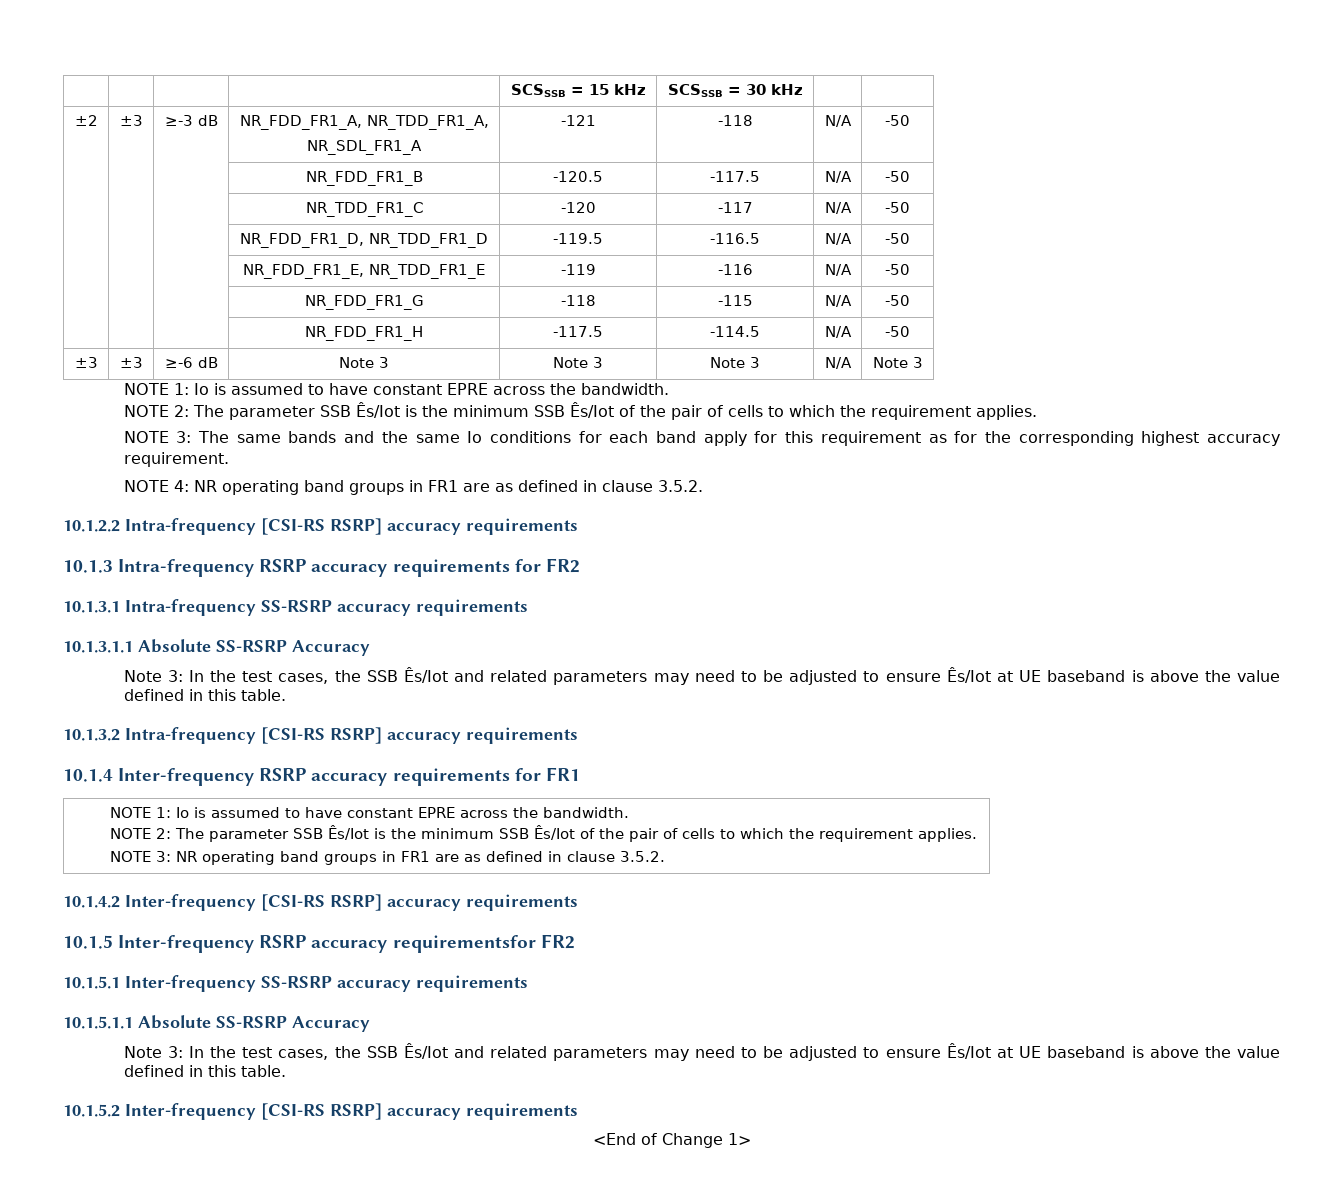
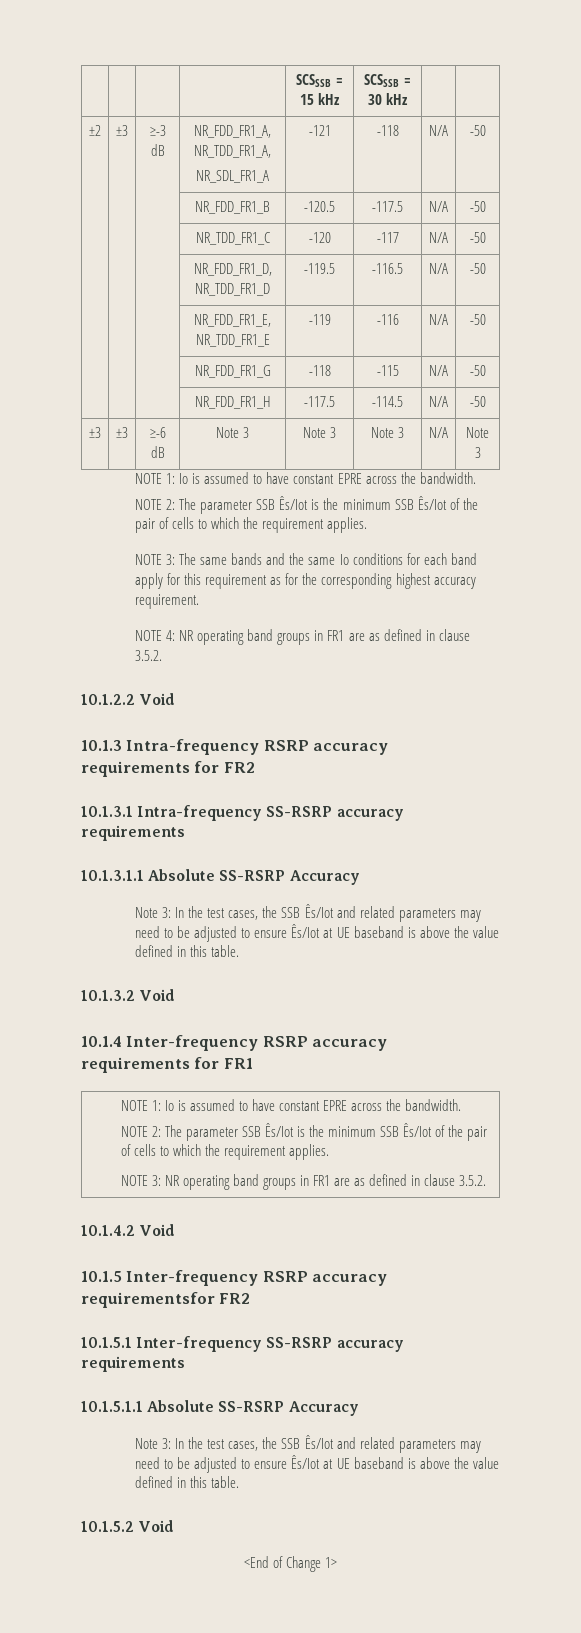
- 10.1.2.2 Intra-frequency [CSI-RS RSRP] accuracy requirements
+ 10.1.2.2 Void
- 10.1.3.2 Intra-frequency [CSI-RS RSRP] accuracy requirements
+ 10.1.3.2 Void
- 10.1.4.2 Inter-frequency [CSI-RS RSRP] accuracy requirements
+ 10.1.4.2 Void
- 10.1.5.2 Inter-frequency [CSI-RS RSRP] accuracy requirements
+ 10.1.5.2 Void

